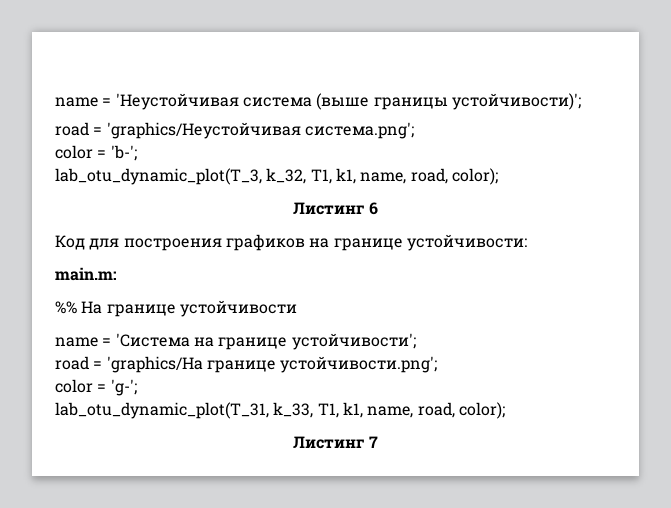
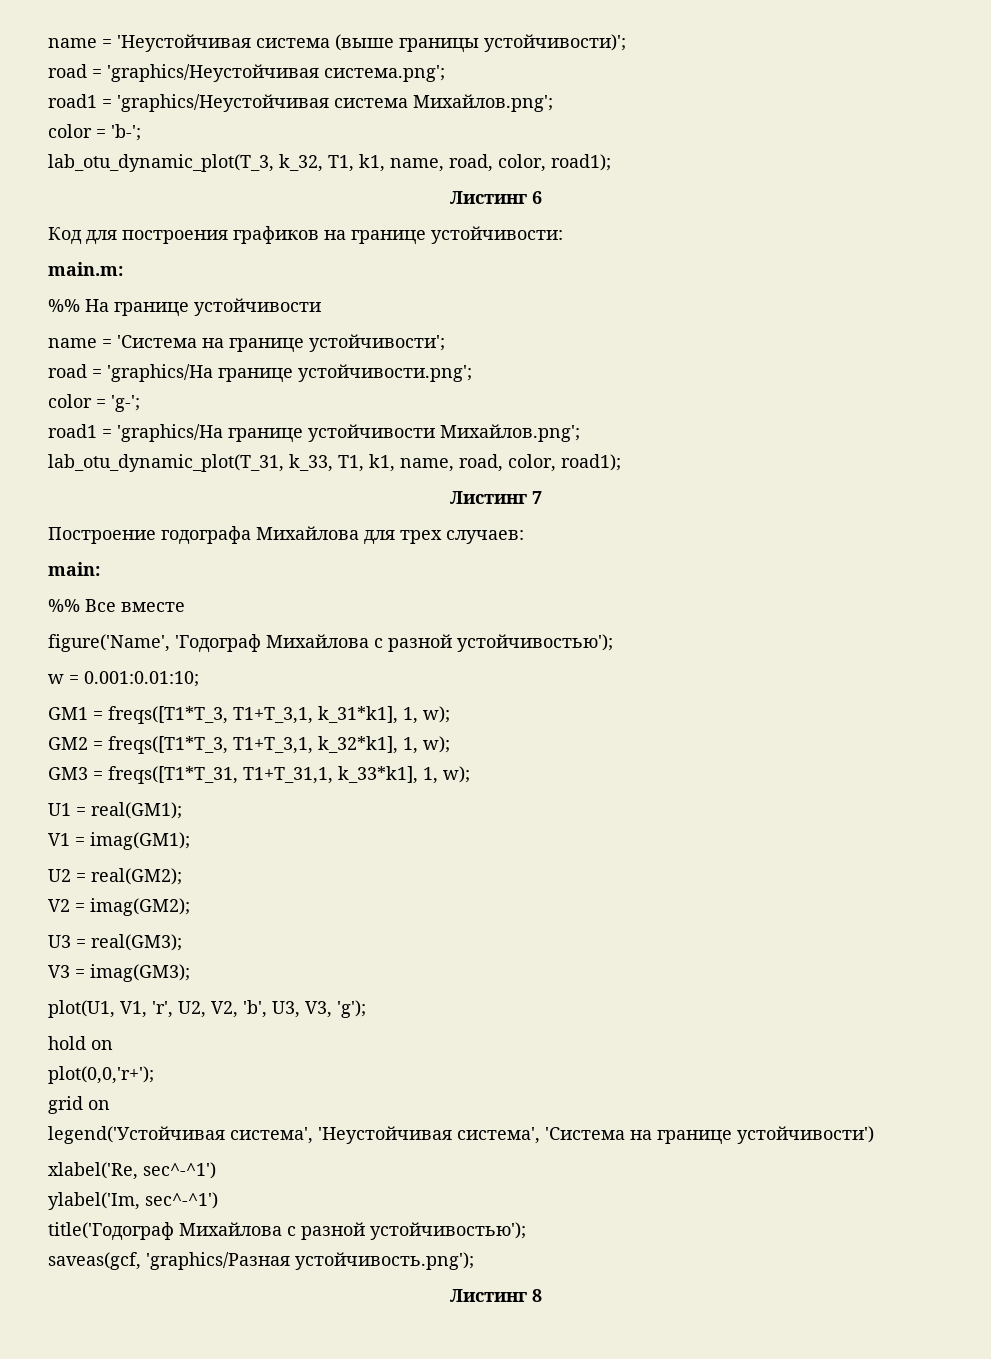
+ road1 = 'graphics/Неустойчивая система Михайлов.png';
- lab_otu_dynamic_plot(T_3, k_32, T1, k1, name, road, color);
+ lab_otu_dynamic_plot(T_3, k_32, T1, k1, name, road, color, road1);
+ road1 = 'graphics/На границе устойчивости Михайлов.png';
- lab_otu_dynamic_plot(T_31, k_33, T1, k1, name, road, color);
+ lab_otu_dynamic_plot(T_31, k_33, T1, k1, name, road, color, road1);
+ Построение годографа Михайлова для трех случаев:
+ main:
+ %% Все вместе
+ figure('Name', 'Годограф Михайлова с разной устойчивостью');
+ w = 0.001:0.01:10;
+ GM1 = freqs([T1*T_3, T1+T_3,1, k_31*k1], 1, w);
+ GM2 = freqs([T1*T_3, T1+T_3,1, k_32*k1], 1, w);
+ GM3 = freqs([T1*T_31, T1+T_31,1, k_33*k1], 1, w);
+ U1 = real(GM1);
+ V1 = imag(GM1);
+ U2 = real(GM2);
+ V2 = imag(GM2);
+ U3 = real(GM3);
+ V3 = imag(GM3);
+ plot(U1, V1, 'r', U2, V2, 'b', U3, V3, 'g');
+ hold on
+ plot(0,0,'r+');
+ grid on
+ legend('Устойчивая система', 'Неустойчивая система', 'Система на границе устойчивости')
+ xlabel('Re, sec^-^1')
+ ylabel('Im, sec^-^1')
+ title('Годограф Михайлова с разной устойчивостью');
+ saveas(gcf, 'graphics/Разная устойчивость.png');
+ Листинг 8

